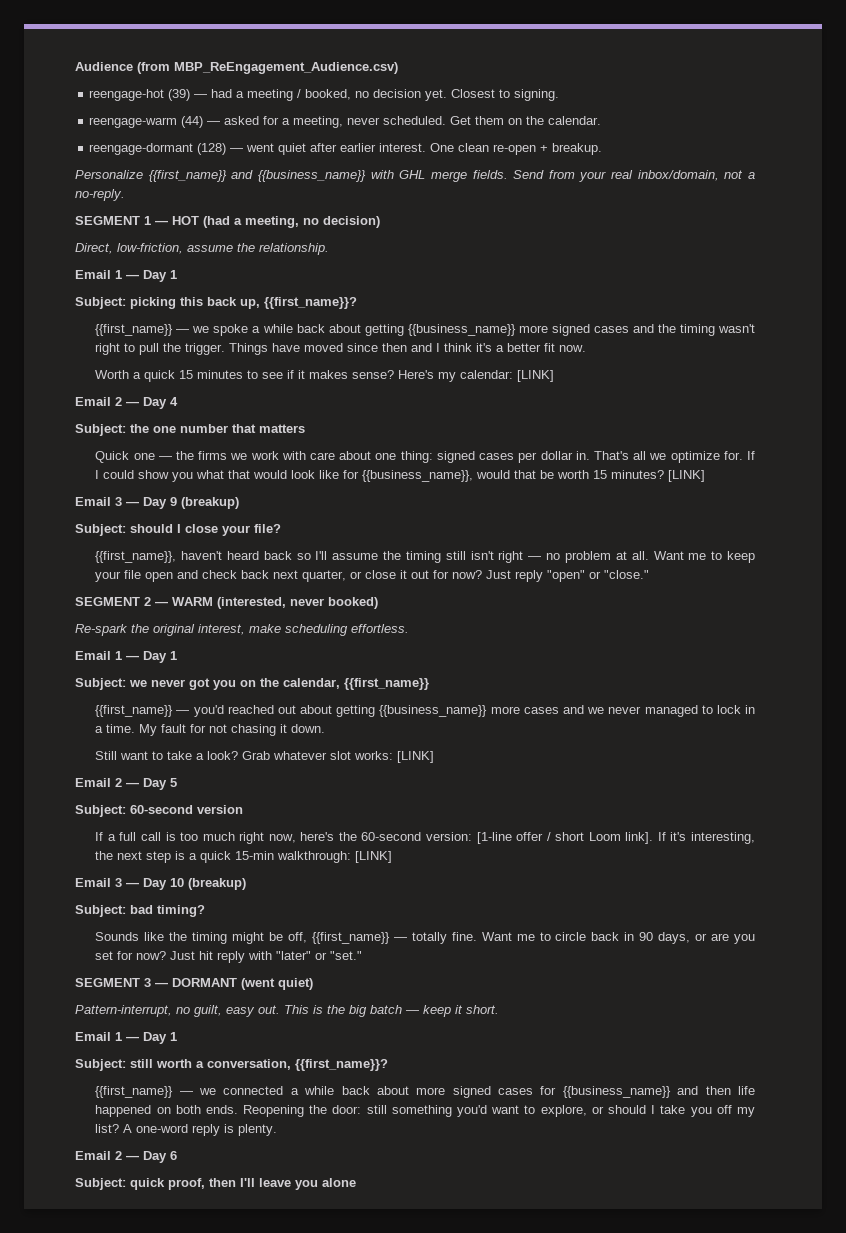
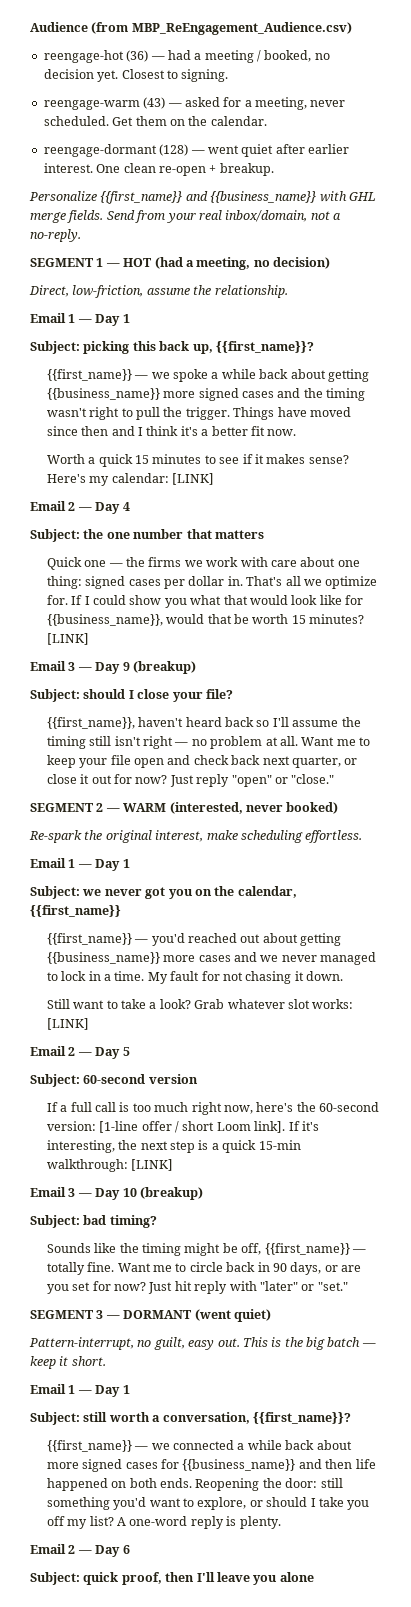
- reengage-hot (39) — had a meeting / booked, no decision yet.
+ reengage-hot (36) — had a meeting / booked, no decision yet.
- reengage-warm (44) — asked for a meeting, never scheduled.
+ reengage-warm (43) — asked for a meeting, never scheduled.

